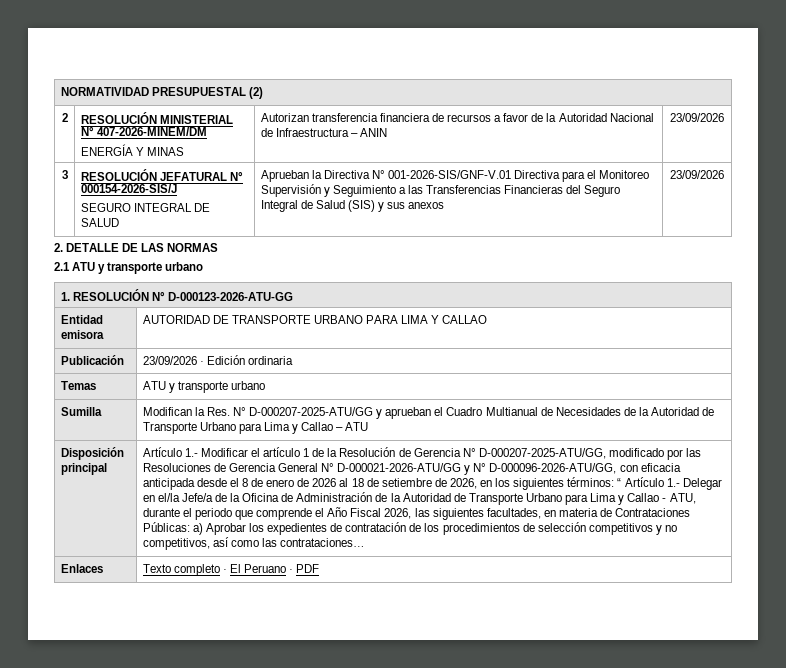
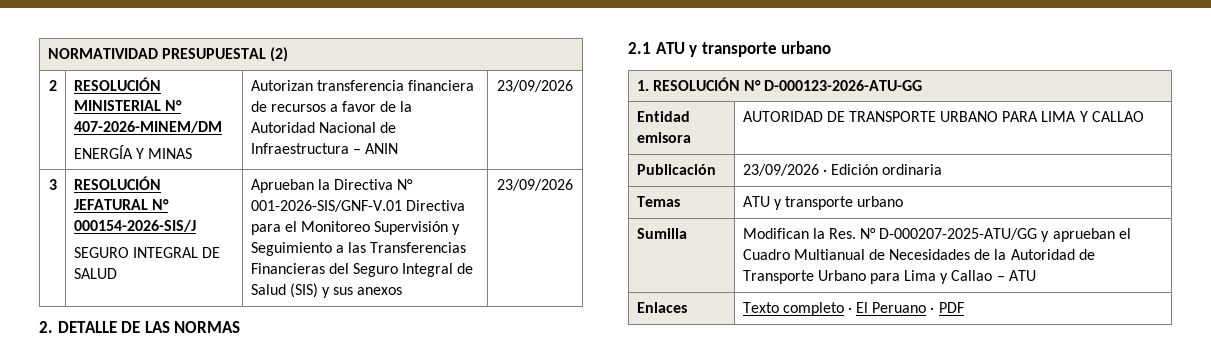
- Disposición principal | Artículo 1.- Modificar el artículo 1 de la Resolución de Gerencia N° D-000207-2025-ATU/GG, modificado por las Resoluciones de Gerencia General N° D-000021-2026-ATU/GG y N° D-000096-2026-ATU/GG, con eficacia anticipada desde el 8 de enero de 2026 al 18 de setiembre de 2026, en los siguientes términos: “ Artículo 1.- Delegar en el/la Jefe/a de la Oficina de Administración de la Autoridad de Transporte Urbano para Lima y Callao - ATU, durante el periodo que comprende el Año Fiscal 2026, las siguientes facultades, en materia de Contrataciones Públicas: a) Aprobar los expedientes de contratación de los procedimientos de selección competitivos y no competitivos, así como las contrataciones…

